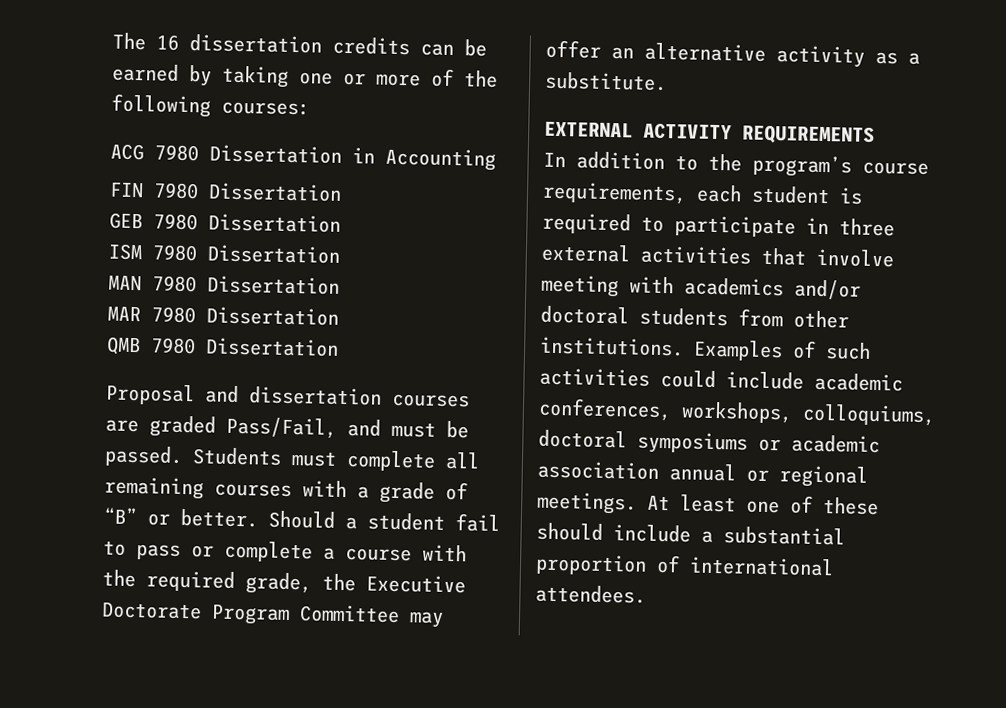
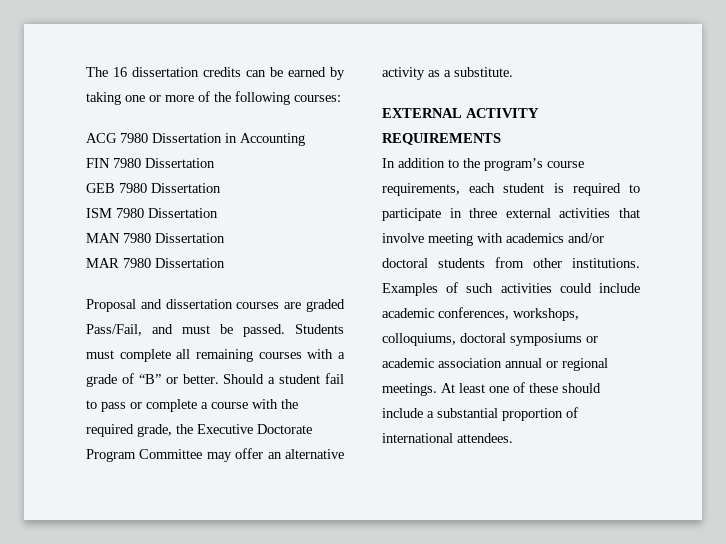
- QMB 7980 Dissertation

